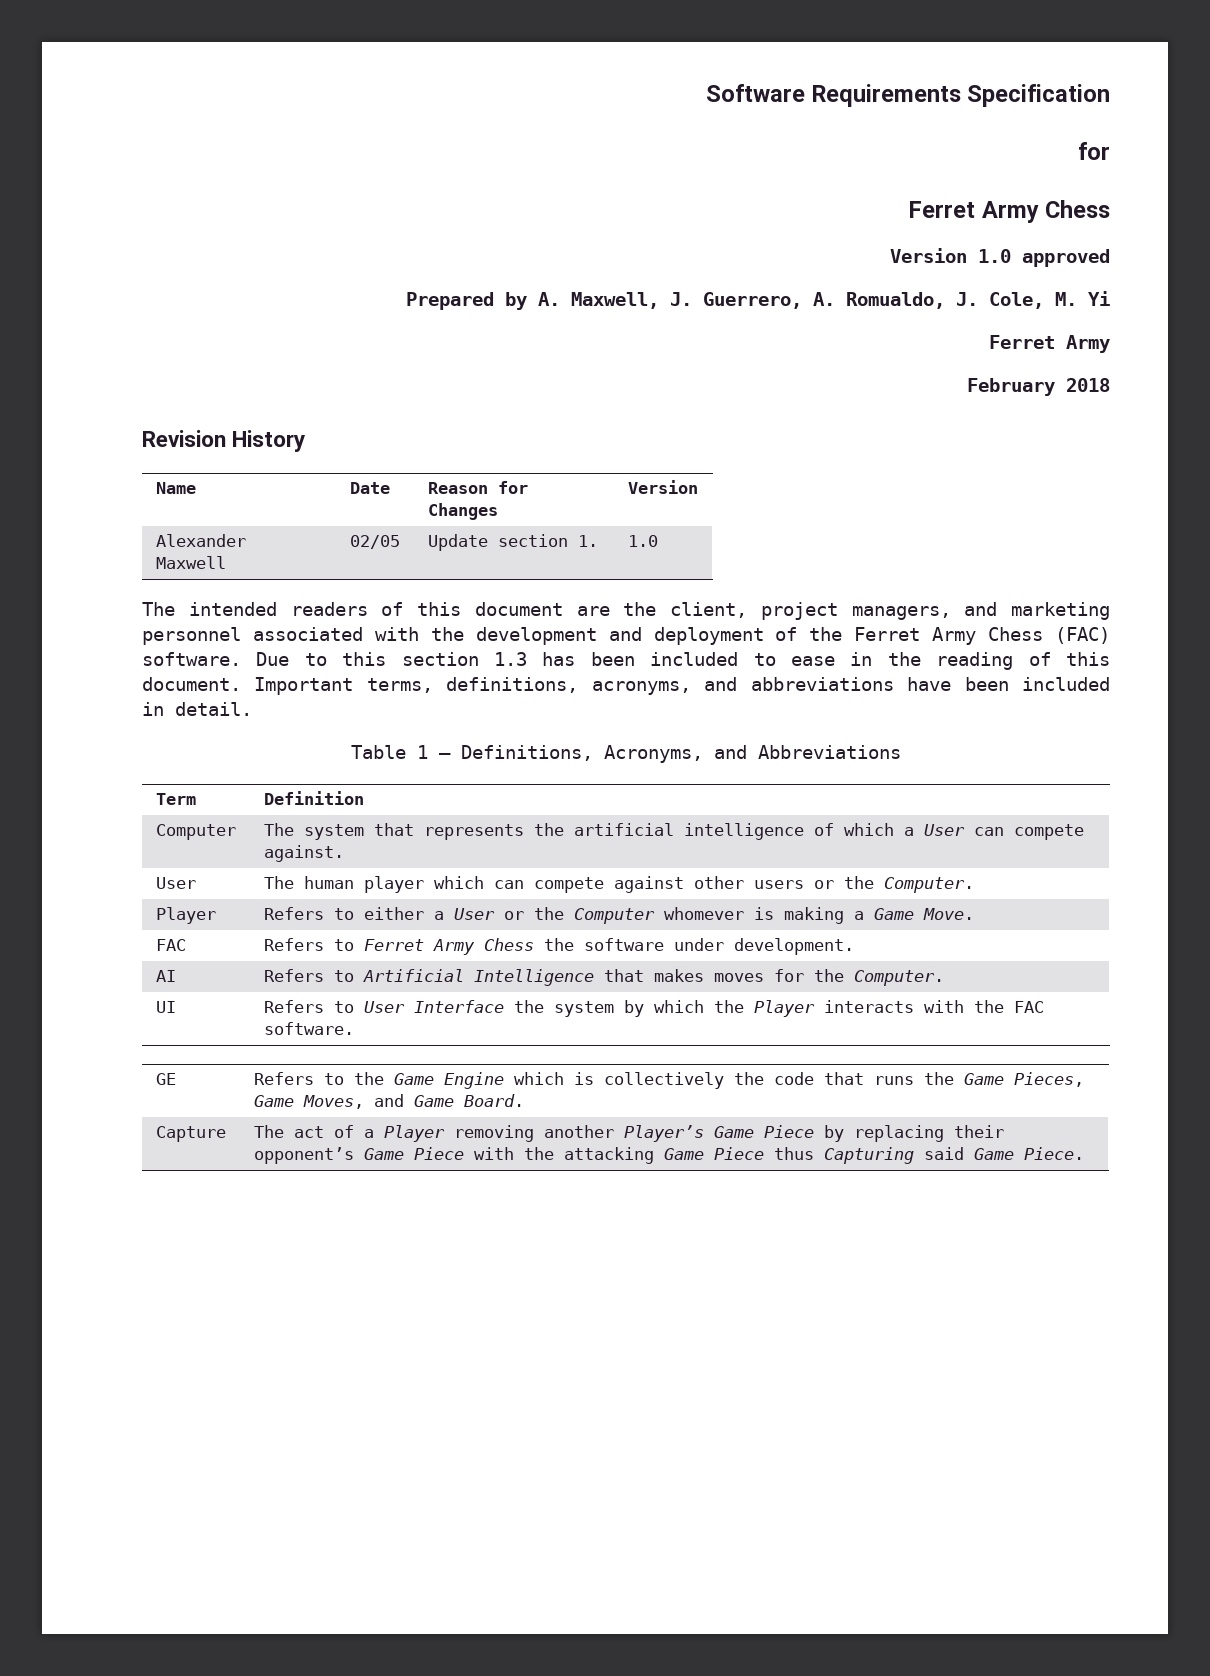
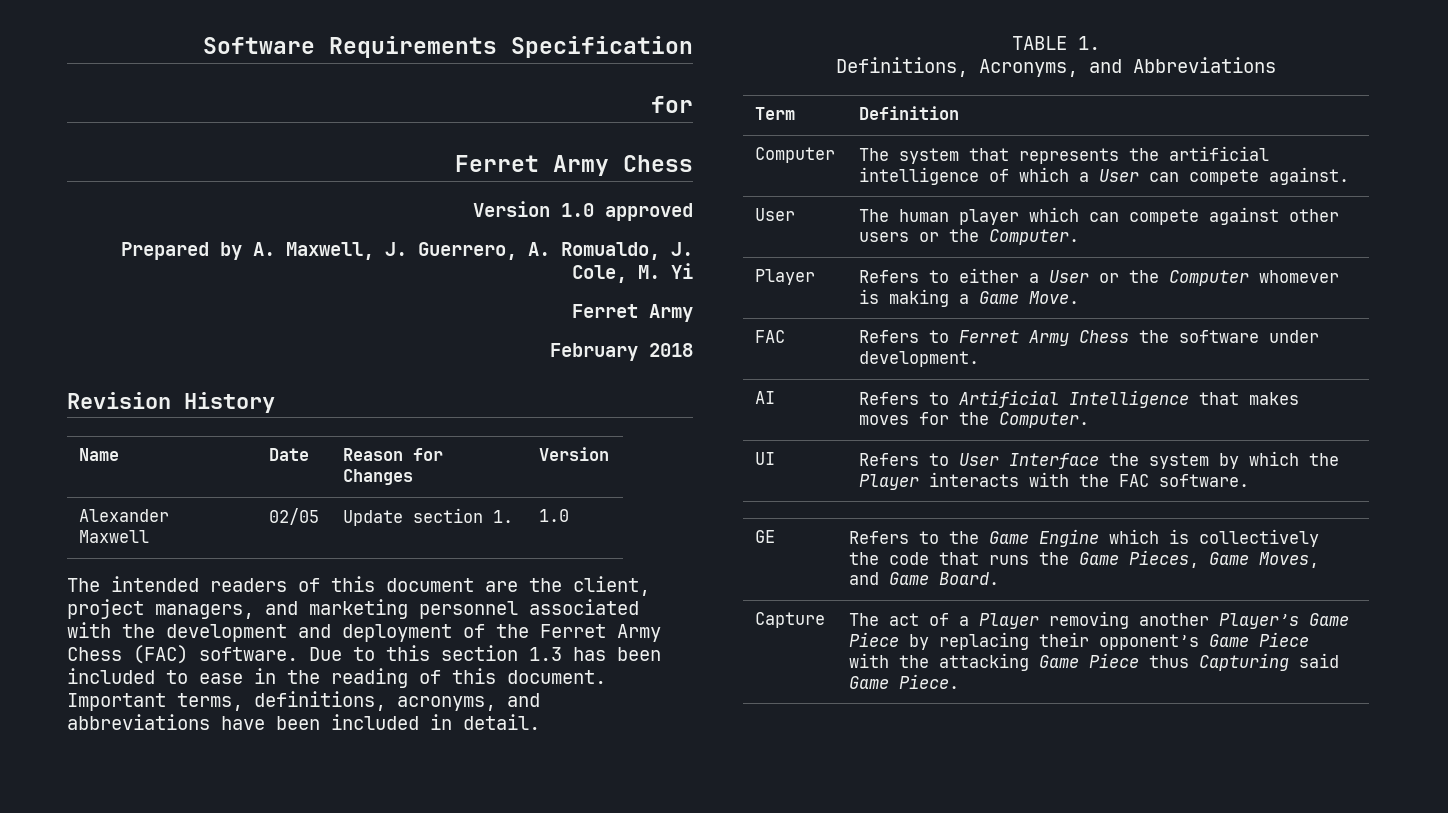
- Table 1 – Definitions, Acronyms, and Abbreviations
+ TABLE 1.
+ Definitions, Acronyms, and Abbreviations

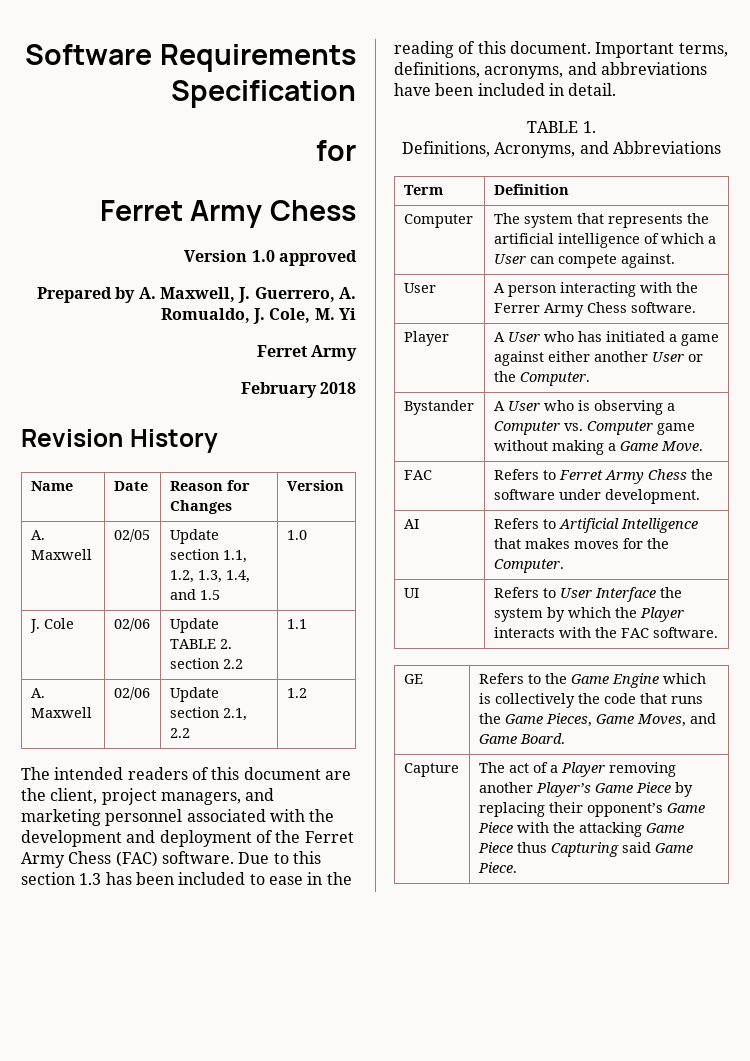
- Alexander Maxwell | 02/05 | Update section 1. | 1.0
+ A. Maxwell | 02/05 | Update section 1.1, 1.2, 1.3, 1.4, and 1.5 | 1.0
+ J. Cole | 02/06 | Update TABLE 2. section 2.2 | 1.1
+ A. Maxwell | 02/06 | Update section 2.1, 2.2 | 1.2
- User | The human player which can compete against other users or the Computer.
- Player | Refers to either a User or the Computer whomever is making a Game Move.
+ User | A person interacting with the Ferrer Army Chess software.
+ Player | A User who has initiated a game against either another User or the Computer.
+ Bystander | A User who is observing a Computer vs. Computer game without making a Game Move.

